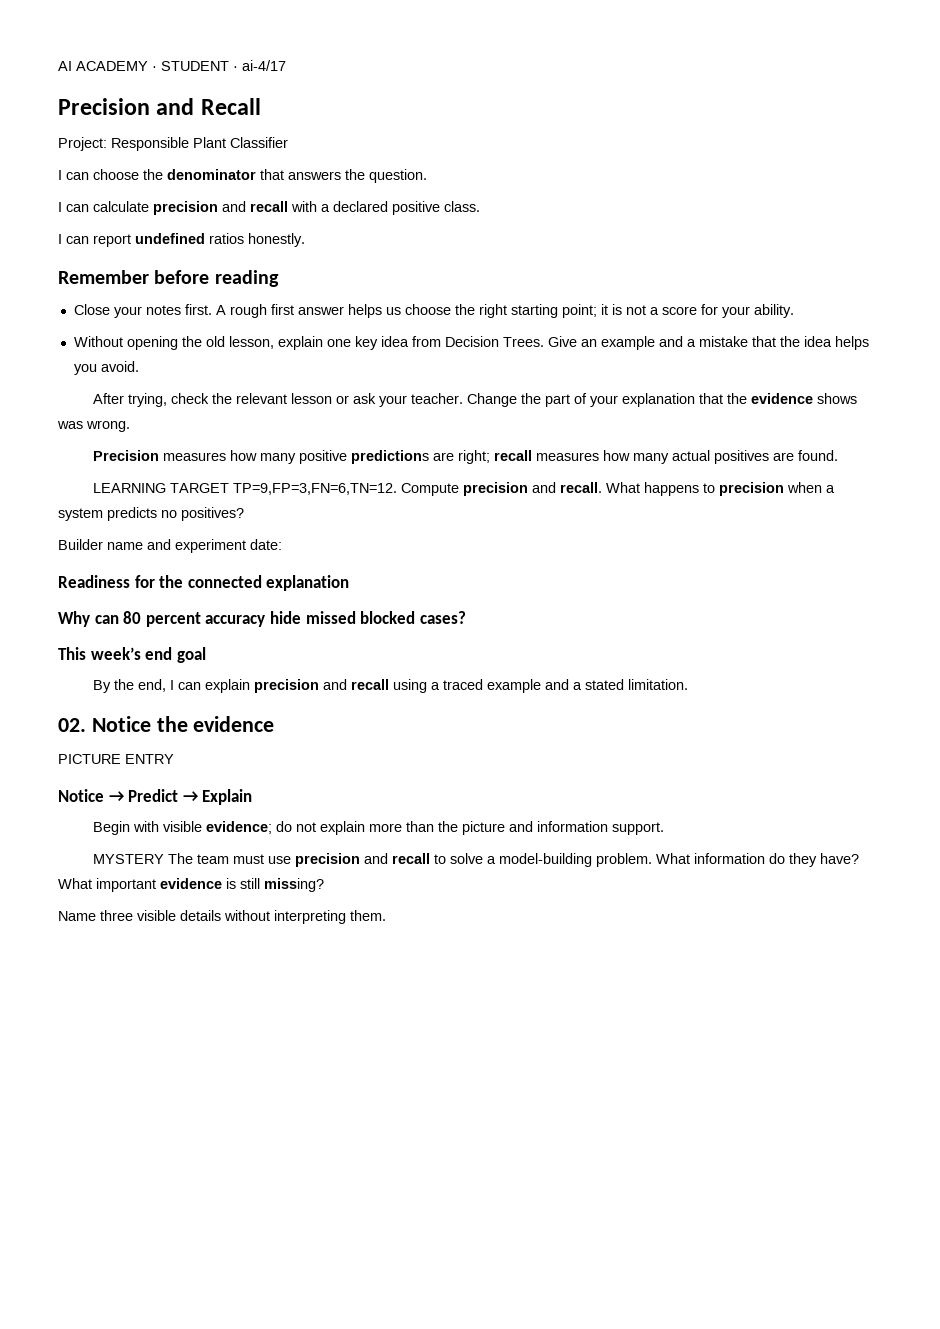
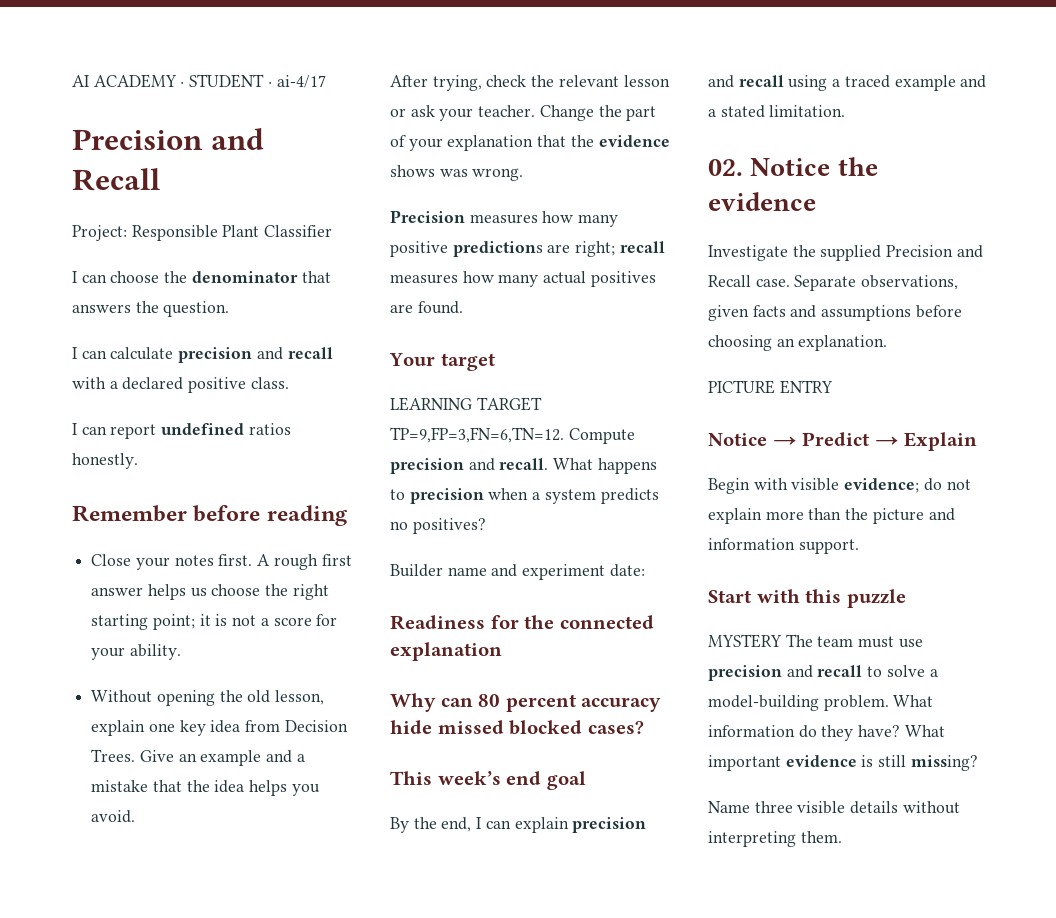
+ Your target
+ Investigate the supplied Precision and Recall case. Separate observations, given facts and assumptions before choosing an explanation.
+ Start with this puzzle

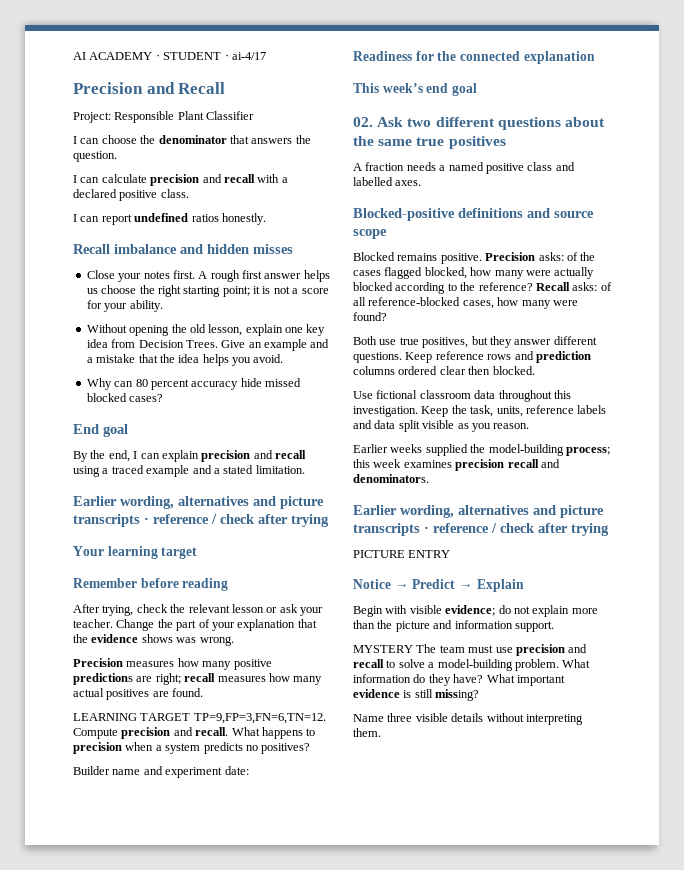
- Remember before reading
+ Recall imbalance and hidden misses
+ Why can 80 percent accuracy hide missed blocked cases?
+ End goal
+ By the end, I can explain precision and recall using a traced example and a stated limitation.
+ Earlier wording, alternatives and picture transcripts · reference / check after trying
+ Your learning target
+ Remember before reading
- Your target
- Why can 80 percent accuracy hide missed blocked cases?
  This week’s end goal
- By the end, I can explain precision and recall using a traced example and a stated limitation.
- 02. Notice the evidence
- Investigate the supplied Precision and Recall case. Separate observations, given facts and assumptions before choosing an explanation.
+ 02. Ask two different questions about the same true positives
+ A fraction needs a named positive class and labelled axes.
+ Blocked-positive definitions and source scope
+ Blocked remains positive. Precision asks: of the cases flagged blocked, how many were actually blocked according to the reference? Recall asks: of all reference-blocked cases, how many were found?
+ Both use true positives, but they answer different questions. Keep reference rows and prediction columns ordered clear then blocked.
+ Use fictional classroom data throughout this investigation. Keep the task, units, reference labels and data split visible as you reason.
+ Earlier weeks supplied the model-building process; this week examines precision recall and denominators.
+ Earlier wording, alternatives and picture transcripts · reference / check after trying
- Start with this puzzle

